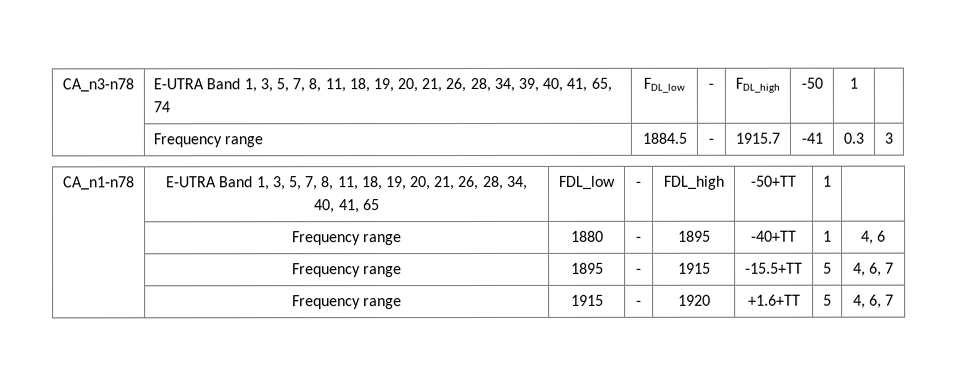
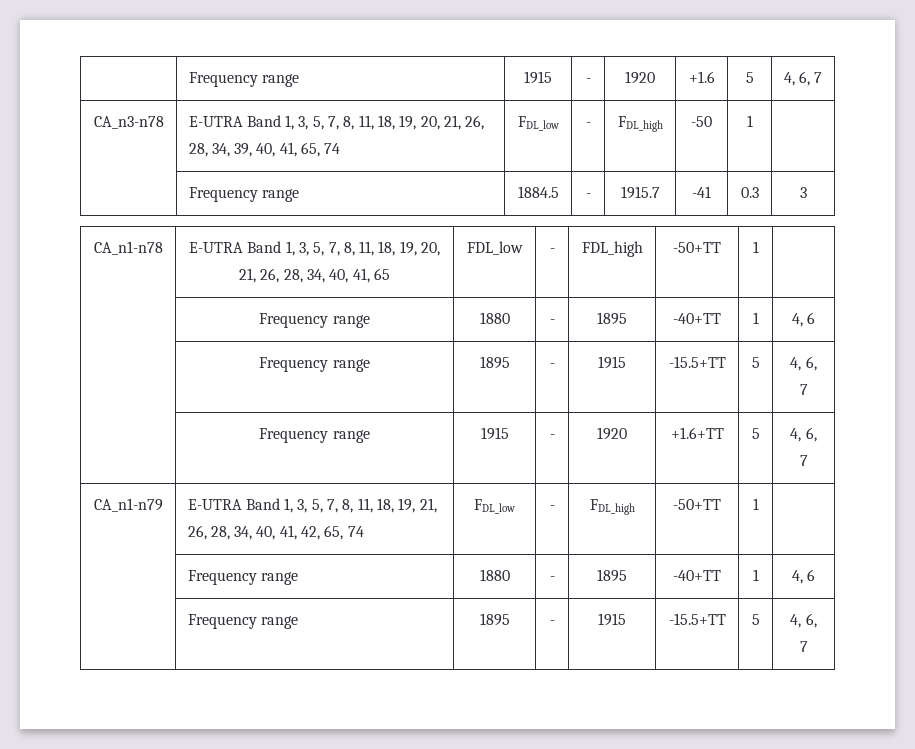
+ | Frequency range | 1915 | - | 1920 | +1.6 | 5 | 4, 6, 7
+ CA_n1-n79 | E-UTRA Band 1, 3, 5, 7, 8, 11, 18, 19, 21, 26, 28, 34, 40, 41, 42, 65, 74 | FDL_low | - | FDL_high | -50+TT | 1 |
+ | Frequency range | 1880 | - | 1895 | -40+TT | 1 | 4, 6
+ | Frequency range | 1895 | - | 1915 | -15.5+TT | 5 | 4, 6, 7

